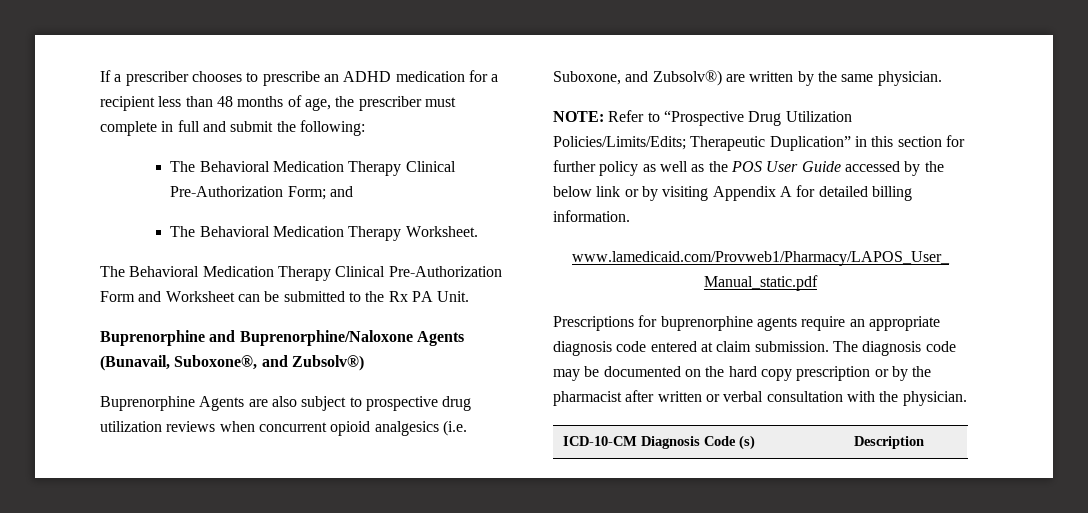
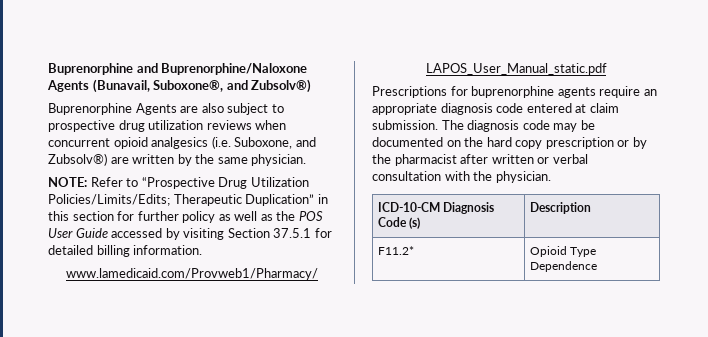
- If a prescriber chooses to prescribe an ADHD medication for a recipient less than 48 months of age, the prescriber must complete in full and submit the following:
- The Behavioral Medication Therapy Clinical Pre-Authorization Form; and
- The Behavioral Medication Therapy Worksheet.
- The Behavioral Medication Therapy Clinical Pre-Authorization Form and Worksheet can be submitted to the Rx PA Unit.
- NOTE: Refer to “Prospective Drug Utilization Policies/Limits/Edits; Therapeutic Duplication” in this section for further policy as well as the POS User Guide accessed by the below link or by visiting Appendix A for detailed billing information.
+ NOTE: Refer to “Prospective Drug Utilization Policies/Limits/Edits; Therapeutic Duplication” in this section for further policy as well as the POS User Guide accessed by visiting Section 37.5.1 for detailed billing information.
+ F11.2* | Opioid Type Dependence

